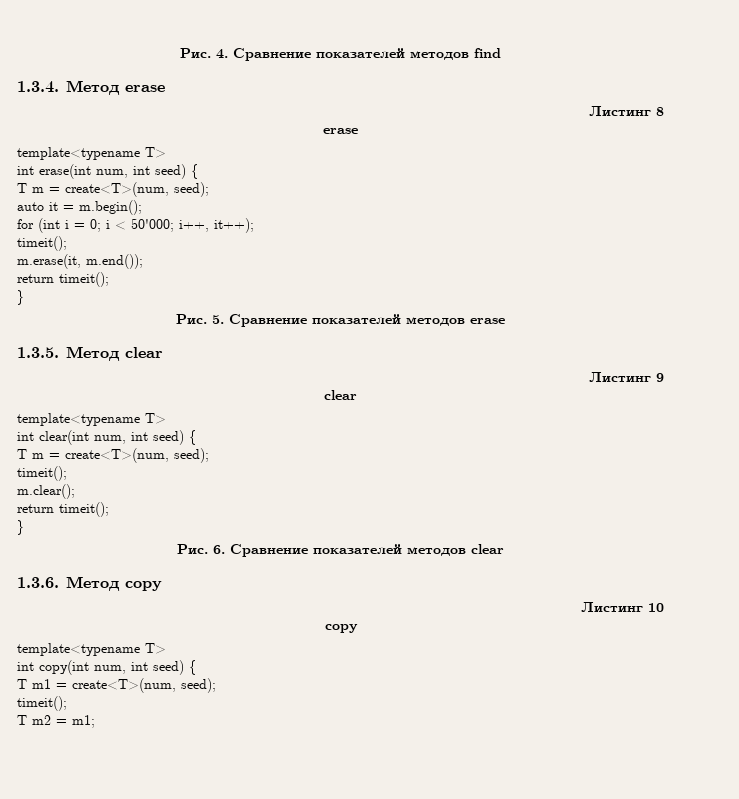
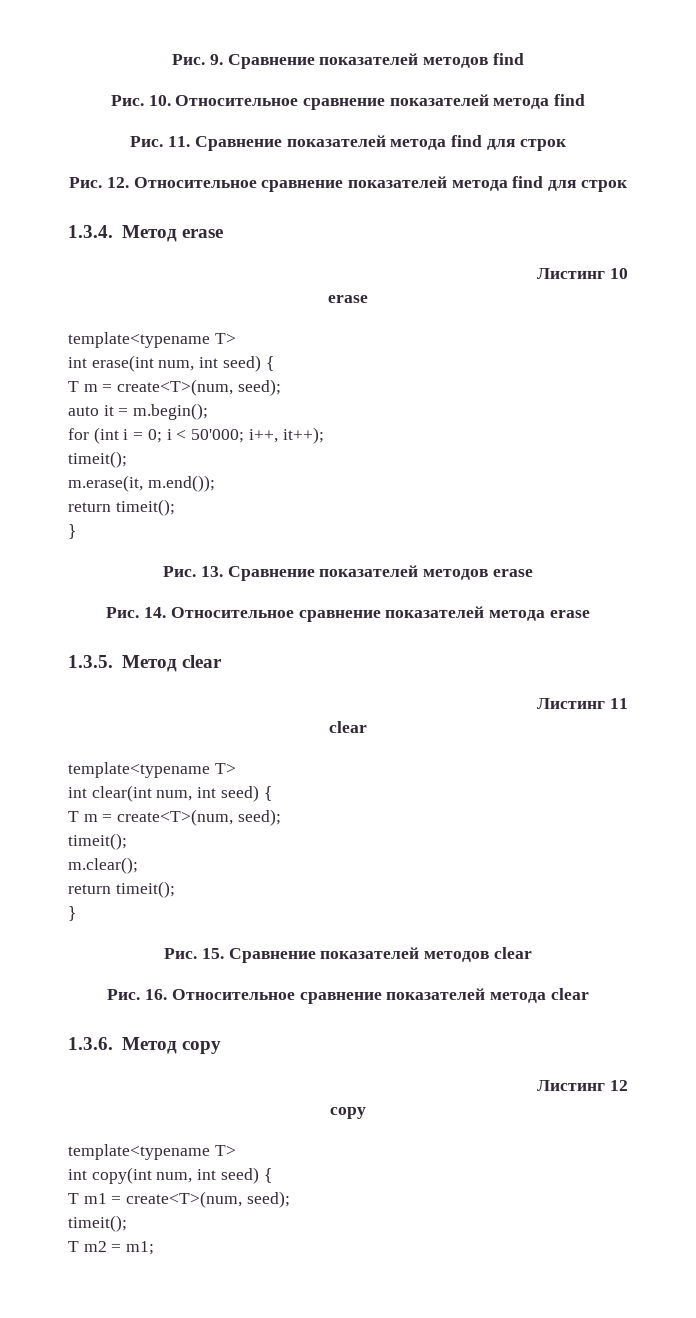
- Рис. 4. Сравнение показателей методов find
+ Рис. 9. Сравнение показателей методов find
+ Рис. 10. Относительное сравнение показателей метода find
+ Рис. 11. Сравнение показателей метода find для строк
+ Рис. 12. Относительное сравнение показателей метода find для строк
- Листинг 8
+ Листинг 10
- Рис. 5. Сравнение показателей методов erase
+ Рис. 13. Сравнение показателей методов erase
+ Рис. 14. Относительное сравнение показателей метода erase
- Листинг 9
+ Листинг 11
- Рис. 6. Сравнение показателей методов clear
+ Рис. 15. Сравнение показателей методов clear
+ Рис. 16. Относительное сравнение показателей метода clear
- Листинг 10
+ Листинг 12

